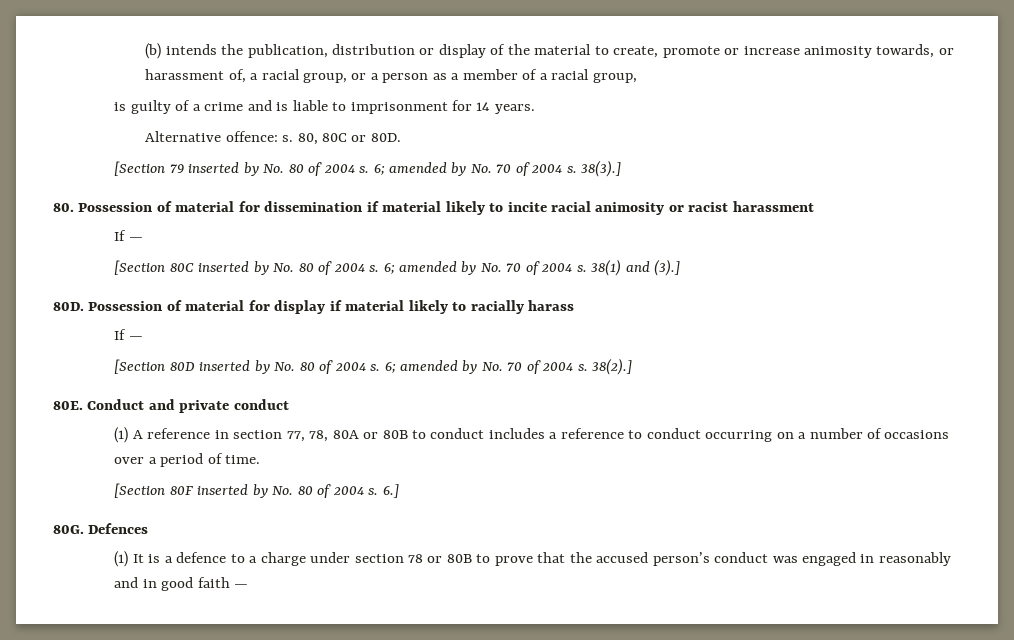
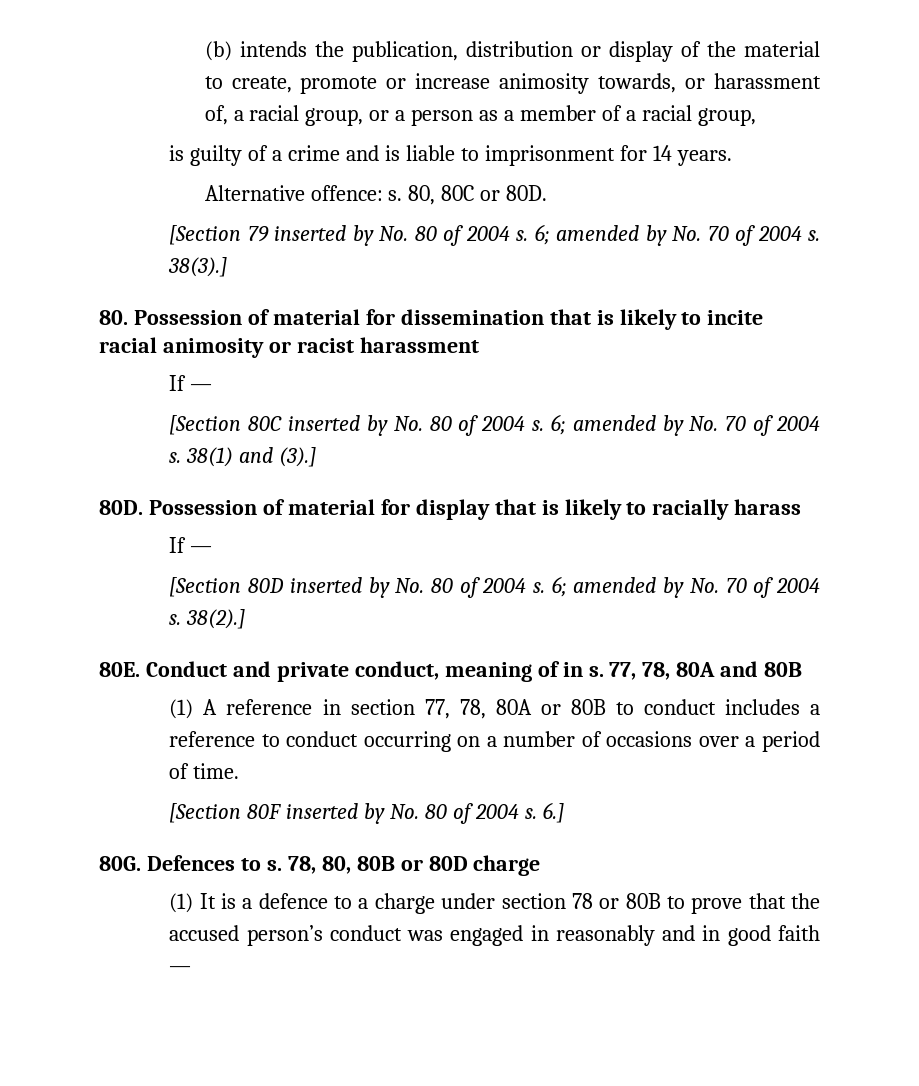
- 80. Possession of material for dissemination if material likely to incite racial animosity or racist harassment
+ 80. Possession of material for dissemination that is likely to incite racial animosity or racist harassment
- Possession of material for display if material likely to racially harass
+ Possession of material for display that is likely to racially harass
- Conduct and private conduct
+ Conduct and private conduct, meaning of in s. 77, 78, 80A and 80B
- Defences
+ Defences to s. 78, 80, 80B or 80D charge

